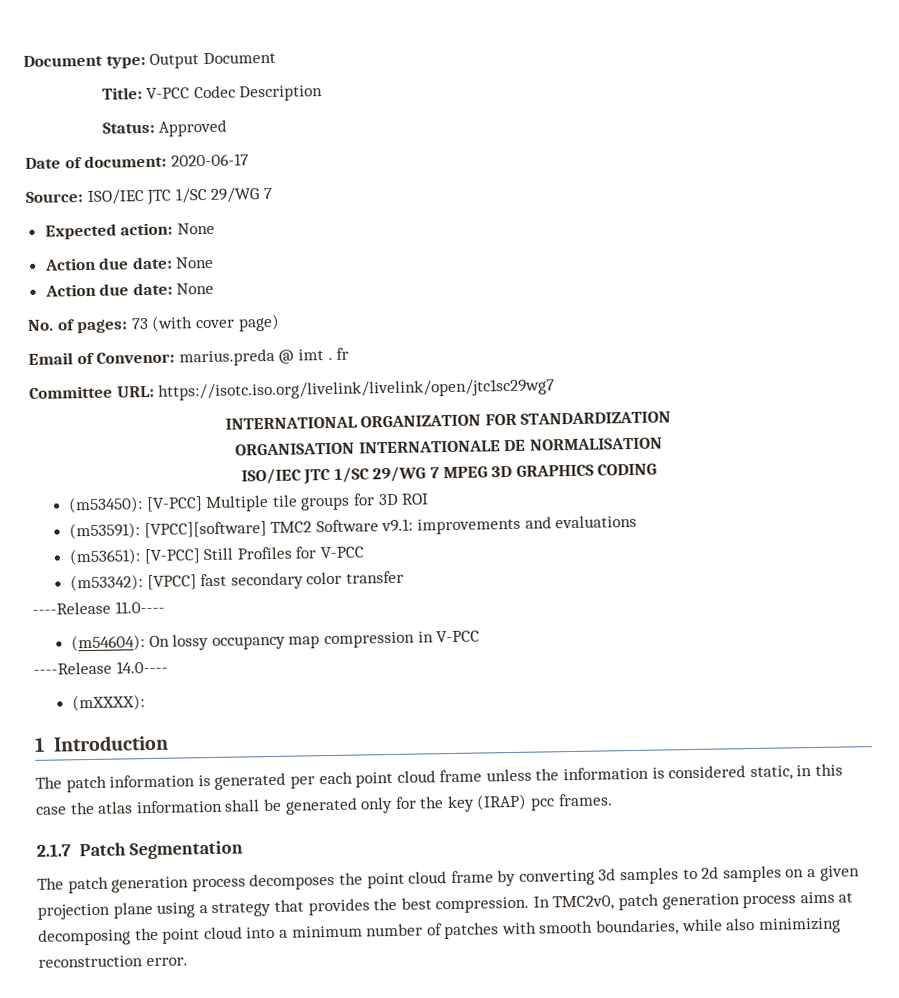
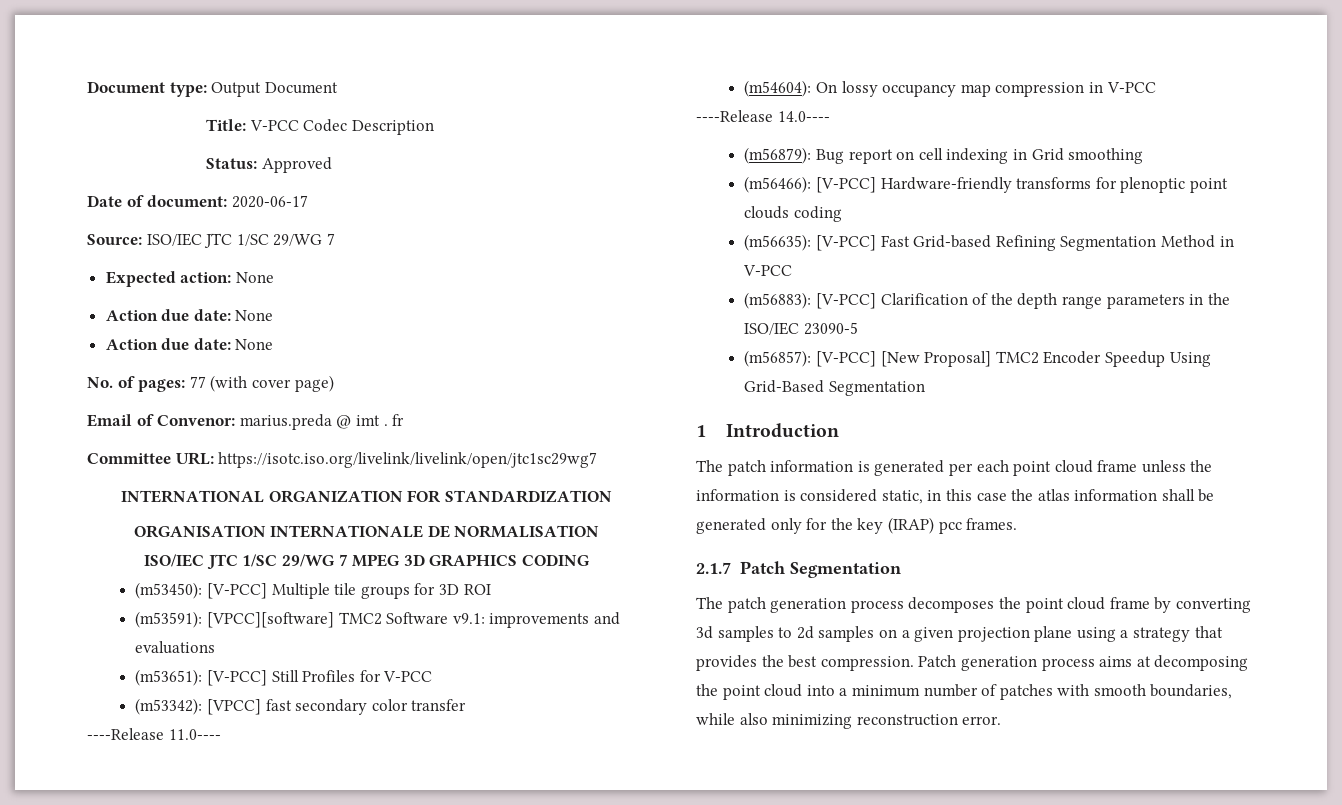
- No. of pages: 73 (with cover page)
+ No. of pages: 77 (with cover page)
- (mXXXX):
+ (m56879): Bug report on cell indexing in Grid smoothing
+ (m56466): [V-PCC] Hardware-friendly transforms for plenoptic point clouds coding
+ (m56635): [V-PCC] Fast Grid-based Refining Segmentation Method in V-PCC
+ (m56883): [V-PCC] Clarification of the depth range parameters in the ISO/IEC 23090-5
+ (m56857): [V-PCC] [New Proposal] TMC2 Encoder Speedup Using Grid-Based Segmentation
- In TMC2v0, patch generation process aims at decomposing the point cloud into a minimum number of patches with smooth boundaries, while also minimizing reconstruction error.
+ Patch generation process aims at decomposing the point cloud into a minimum number of patches with smooth boundaries, while also minimizing reconstruction error.

